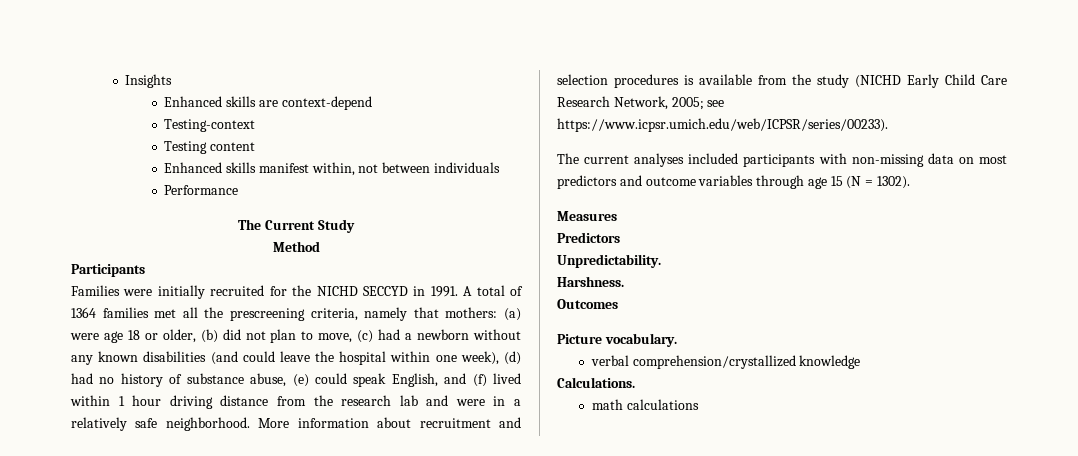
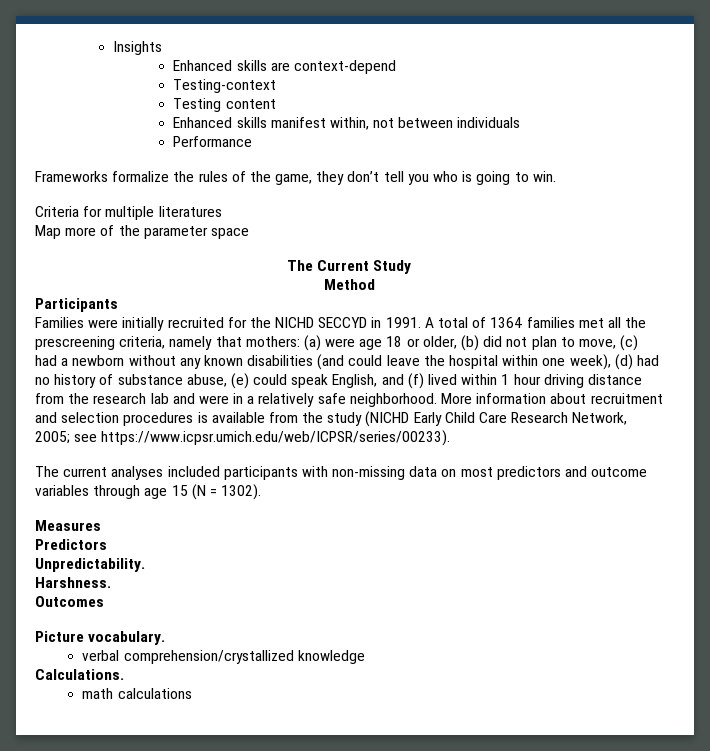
+ Frameworks formalize the rules of the game, they don’t tell you who is going to win.
+ Criteria for multiple literatures
+ Map more of the parameter space

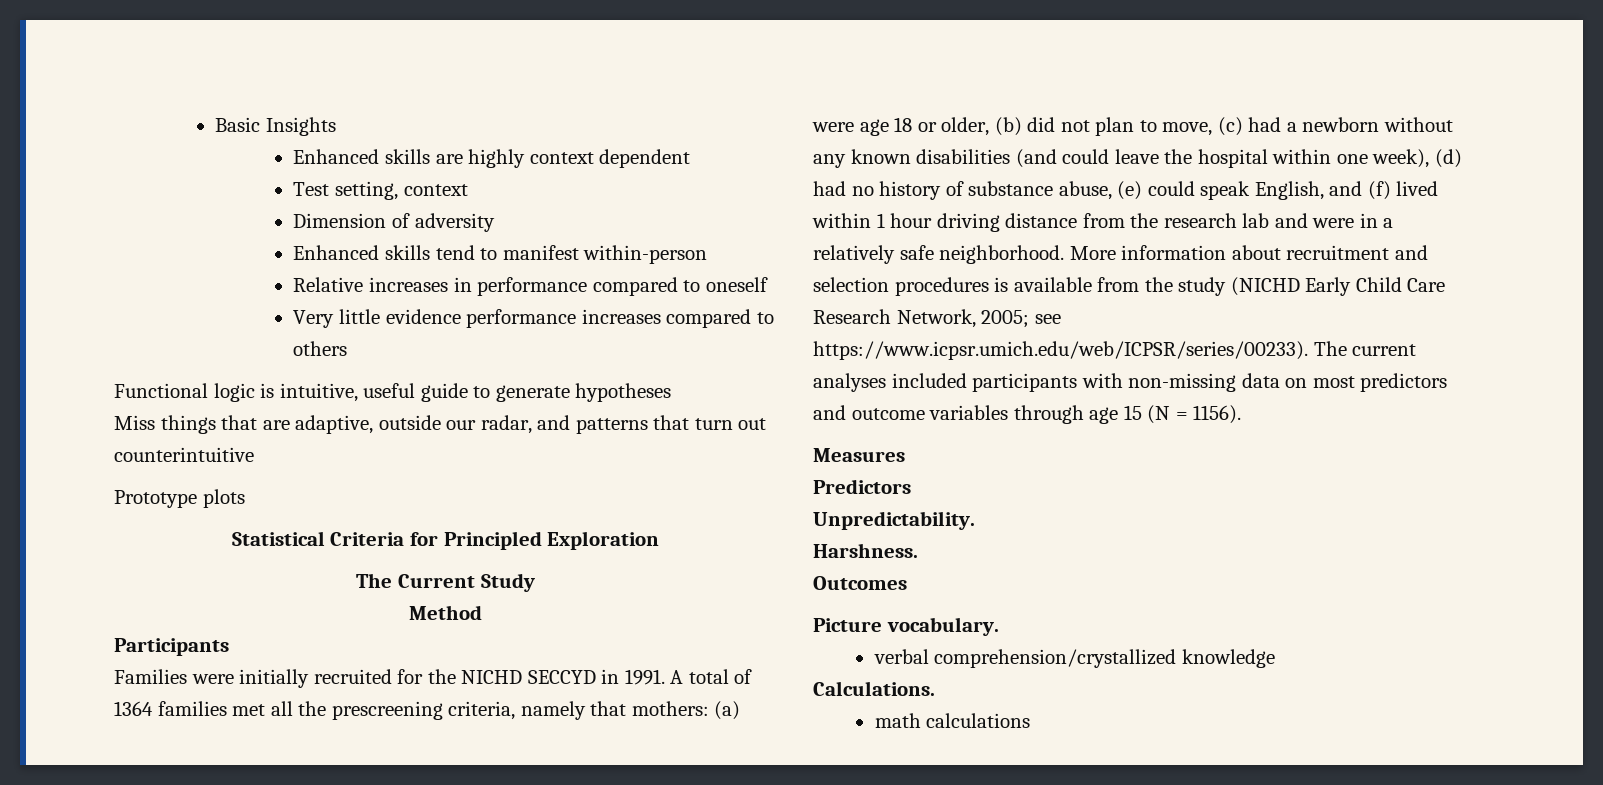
- Insights
+ Basic Insights
- Enhanced skills are context-depend
- Testing-context
- Testing content
- Enhanced skills manifest within, not between individuals
- Performance
- Frameworks formalize the rules of the game, they don’t tell you who is going to win.
- Criteria for multiple literatures
- Map more of the parameter space
+ Enhanced skills are highly context dependent
+ Test setting, context
+ Dimension of adversity
+ Enhanced skills tend to manifest within-person
+ Relative increases in performance compared to oneself
+ Very little evidence performance increases compared to others
+ Functional logic is intuitive, useful guide to generate hypotheses
+ Miss things that are adaptive, outside our radar, and patterns that turn out counterintuitive
+ Prototype plots
+ Statistical Criteria for Principled Exploration
- More information about recruitment and selection procedures is available from the study (NICHD Early Child Care Research Network, 2005; see https://www.icpsr.umich.edu/web/ICPSR/series/00233).
- The current analyses included participants with non-missing data on most predictors and outcome variables through age 15 (N = 1302).
+ More information about recruitment and selection procedures is available from the study (NICHD Early Child Care Research Network, 2005; see https://www.icpsr.umich.edu/web/ICPSR/series/00233). The current analyses included participants with non-missing data on most predictors and outcome variables through age 15 (N = 1156).

